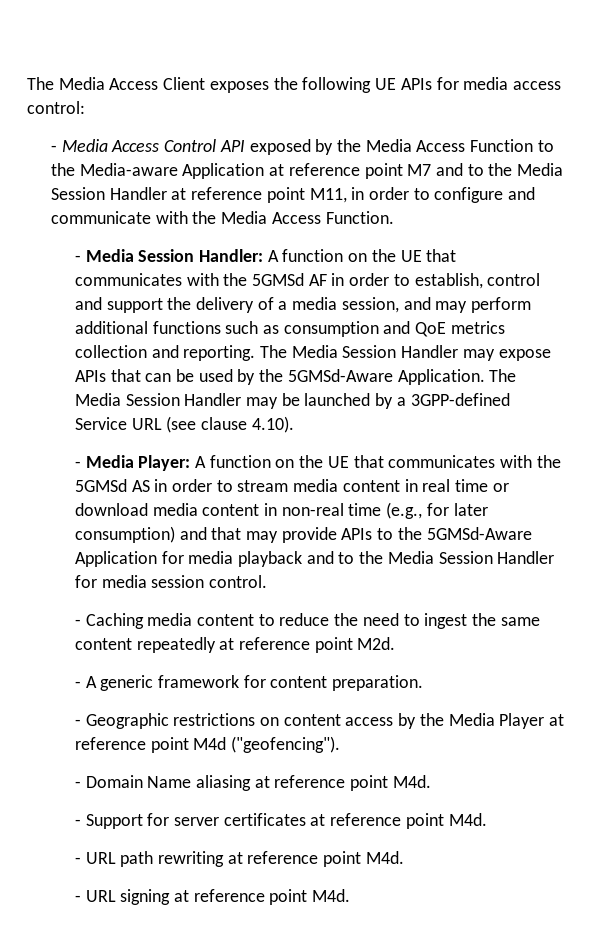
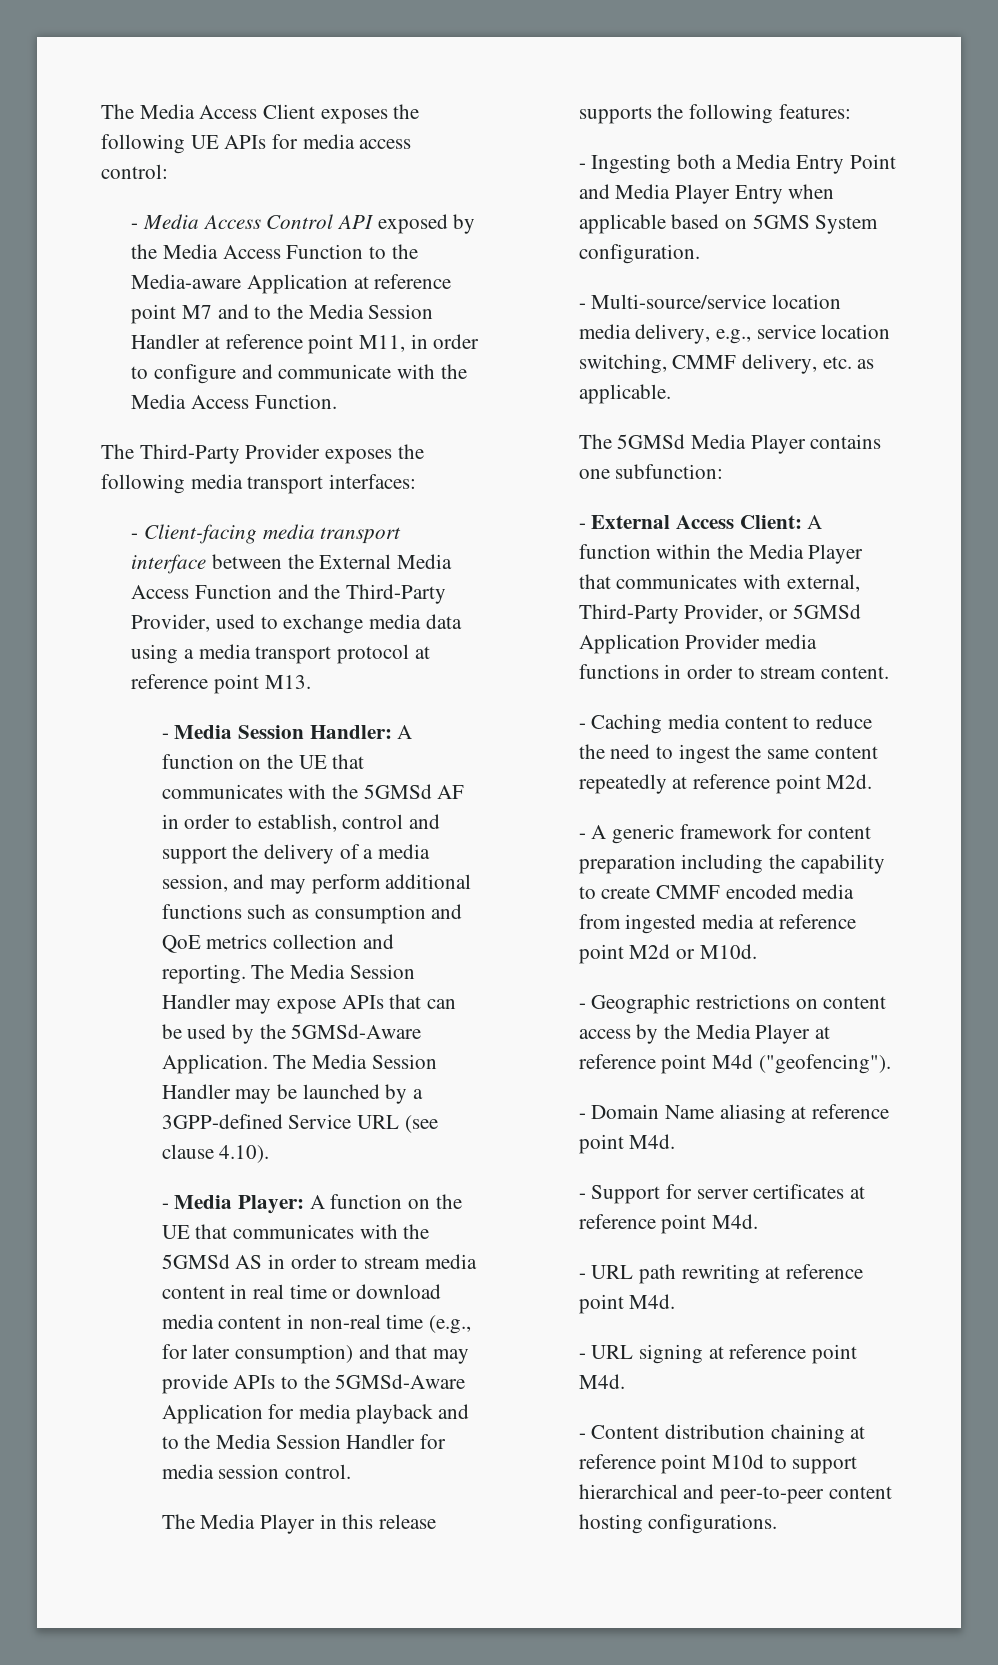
+ The Third-Party Provider exposes the following media transport interfaces:
+ - Client-facing media transport interface between the External Media Access Function and the Third-Party Provider, used to exchange media data using a media transport protocol at reference point M13.
+ The Media Player in this release supports the following features:
+ - Ingesting both a Media Entry Point and Media Player Entry when applicable based on 5GMS System configuration.
+ - Multi-source/service location media delivery, e.g., service location switching, CMMF delivery, etc. as applicable.
+ The 5GMSd Media Player contains one subfunction:
+ - External Access Client: A function within the Media Player that communicates with external, Third-Party Provider, or 5GMSd Application Provider media functions in order to stream content.
- - A generic framework for content preparation.
+ - A generic framework for content preparation including the capability to create CMMF encoded media from ingested media at reference point M2d or M10d.
+ - Content distribution chaining at reference point M10d to support hierarchical and peer-to-peer content hosting configurations.

